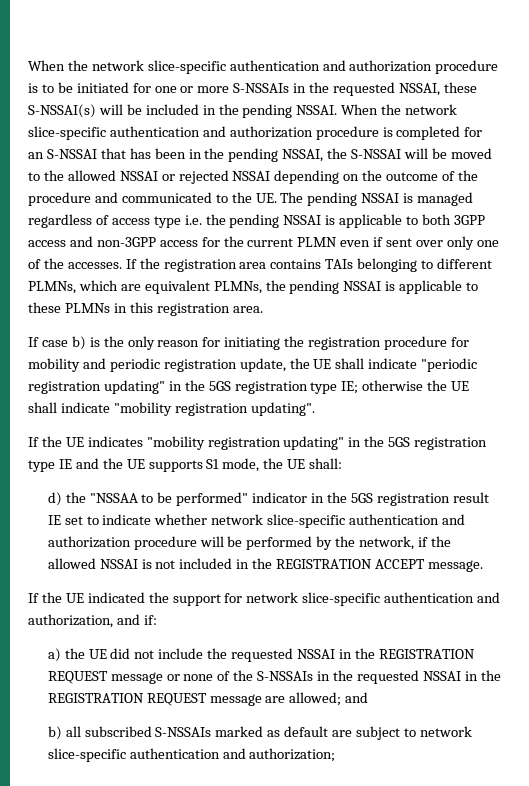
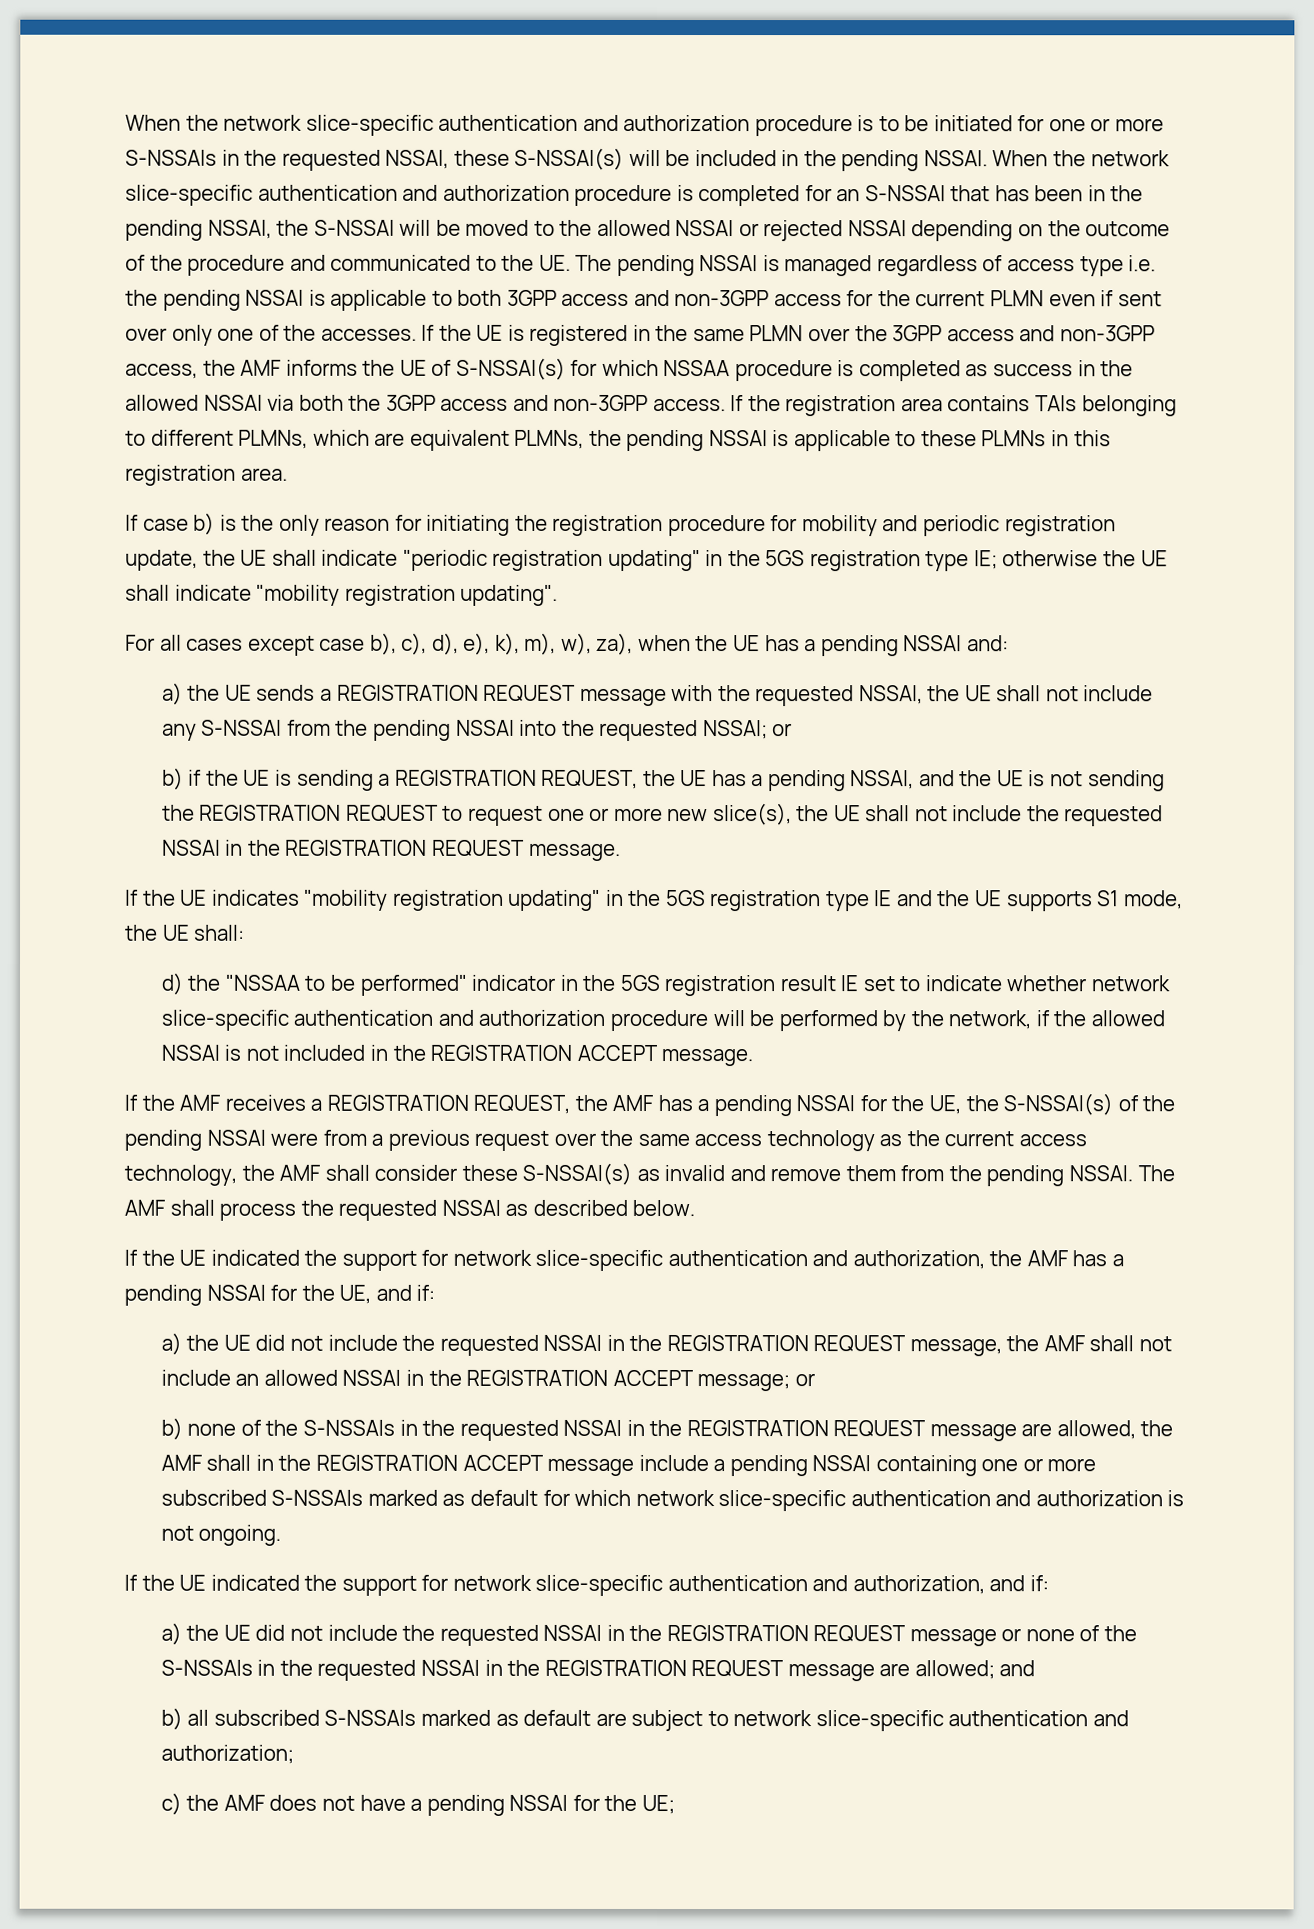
- If the registration area contains TAIs belonging to different PLMNs, which are equivalent PLMNs, the pending NSSAI is applicable to these PLMNs in this registration area.
+ If the UE is registered in the same PLMN over the 3GPP access and non-3GPP access, the AMF informs the UE of S-NSSAI(s) for which NSSAA procedure is completed as success in the allowed NSSAI via both the 3GPP access and non-3GPP access. If the registration area contains TAIs belonging to different PLMNs, which are equivalent PLMNs, the pending NSSAI is applicable to these PLMNs in this registration area.
+ For all cases except case b), c), d), e), k), m), w), za), when the UE has a pending NSSAI and:
+ a) the UE sends a REGISTRATION REQUEST message with the requested NSSAI, the UE shall not include any S-NSSAI from the pending NSSAI into the requested NSSAI; or
+ b) if the UE is sending a REGISTRATION REQUEST, the UE has a pending NSSAI, and the UE is not sending the REGISTRATION REQUEST to request one or more new slice(s), the UE shall not include the requested NSSAI in the REGISTRATION REQUEST message.
+ If the AMF receives a REGISTRATION REQUEST, the AMF has a pending NSSAI for the UE, the S-NSSAI(s) of the pending NSSAI were from a previous request over the same access technology as the current access technology, the AMF shall consider these S-NSSAI(s) as invalid and remove them from the pending NSSAI. The AMF shall process the requested NSSAI as described below.
+ If the UE indicated the support for network slice-specific authentication and authorization, the AMF has a pending NSSAI for the UE, and if:
+ a) the UE did not include the requested NSSAI in the REGISTRATION REQUEST message, the AMF shall not include an allowed NSSAI in the REGISTRATION ACCEPT message; or
+ b) none of the S-NSSAIs in the requested NSSAI in the REGISTRATION REQUEST message are allowed, the AMF shall in the REGISTRATION ACCEPT message include a pending NSSAI containing one or more subscribed S-NSSAIs marked as default for which network slice-specific authentication and authorization is not ongoing.
+ c) the AMF does not have a pending NSSAI for the UE;

